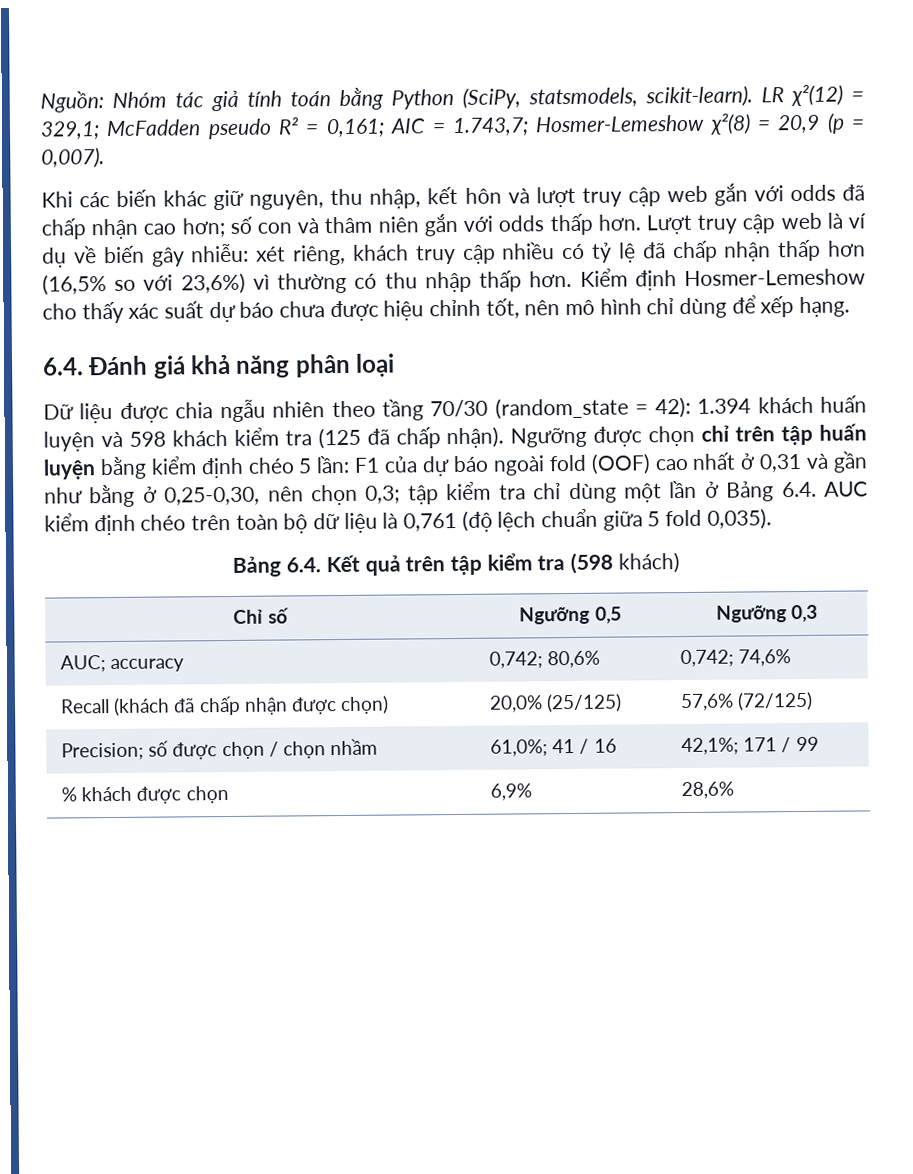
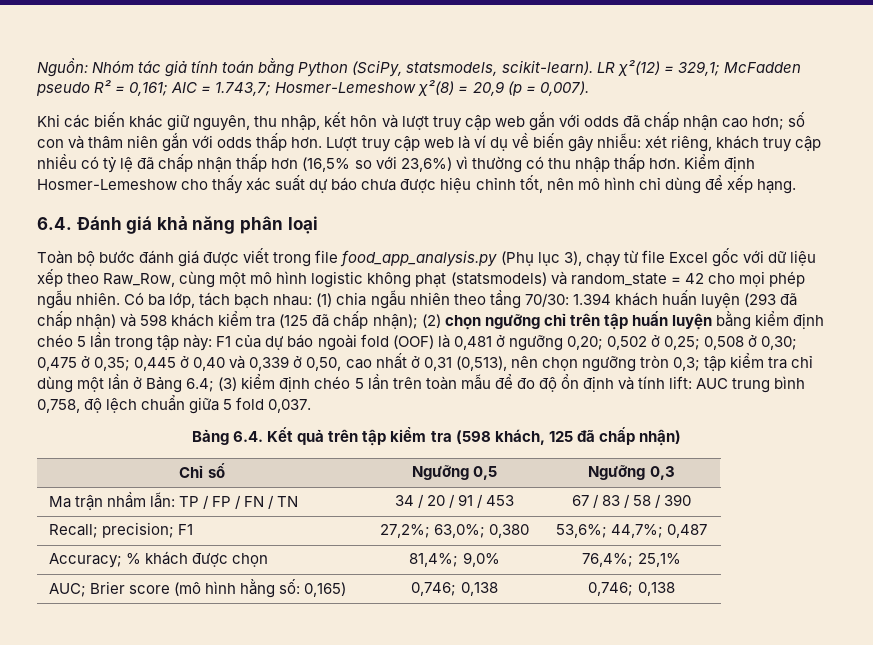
- Dữ liệu được chia ngẫu nhiên theo tầng 70/30 (random_state = 42): 1.394 khách huấn luyện và 598 khách kiểm tra (125 đã chấp nhận). Ngưỡng được chọn chỉ trên tập huấn luyện bằng kiểm định chéo 5 lần: F1 của dự báo ngoài fold (OOF) cao nhất ở 0,31 và gần như bằng ở 0,25-0,30, nên chọn 0,3; tập kiểm tra chỉ dùng một lần ở Bảng 6.4. AUC kiểm định chéo trên toàn bộ dữ liệu là 0,761 (độ lệch chuẩn giữa 5 fold 0,035).
+ Toàn bộ bước đánh giá được viết trong file food_app_analysis.py (Phụ lục 3), chạy từ file Excel gốc với dữ liệu xếp theo Raw_Row, cùng một mô hình logistic không phạt (statsmodels) và random_state = 42 cho mọi phép ngẫu nhiên. Có ba lớp, tách bạch nhau: (1) chia ngẫu nhiên theo tầng 70/30: 1.394 khách huấn luyện (293 đã chấp nhận) và 598 khách kiểm tra (125 đã chấp nhận); (2) chọn ngưỡng chỉ trên tập huấn luyện bằng kiểm định chéo 5 lần trong tập này: F1 của dự báo ngoài fold (OOF) là 0,481 ở ngưỡng 0,20; 0,502 ở 0,25; 0,508 ở 0,30; 0,475 ở 0,35; 0,445 ở 0,40 và 0,339 ở 0,50, cao nhất ở 0,31 (0,513), nên chọn ngưỡng tròn 0,3; tập kiểm tra chỉ dùng một lần ở Bảng 6.4; (3) kiểm định chéo 5 lần trên toàn mẫu để đo độ ổn định và tính lift: AUC trung bình 0,758, độ lệch chuẩn giữa 5 fold 0,037.
- Bảng 6.4. Kết quả trên tập kiểm tra (598 khách)
+ Bảng 6.4. Kết quả trên tập kiểm tra (598 khách, 125 đã chấp nhận)
- AUC; accuracy | 0,742; 80,6% | 0,742; 74,6%
- Recall (khách đã chấp nhận được chọn) | 20,0% (25/125) | 57,6% (72/125)
- Precision; số được chọn / chọn nhầm | 61,0%; 41 / 16 | 42,1%; 171 / 99
- % khách được chọn | 6,9% | 28,6%
+ Ma trận nhầm lẫn: TP / FP / FN / TN | 34 / 20 / 91 / 453 | 67 / 83 / 58 / 390
+ Recall; precision; F1 | 27,2%; 63,0%; 0,380 | 53,6%; 44,7%; 0,487
+ Accuracy; % khách được chọn | 81,4%; 9,0% | 76,4%; 25,1%
+ AUC; Brier score (mô hình hằng số: 0,165) | 0,746; 0,138 | 0,746; 0,138

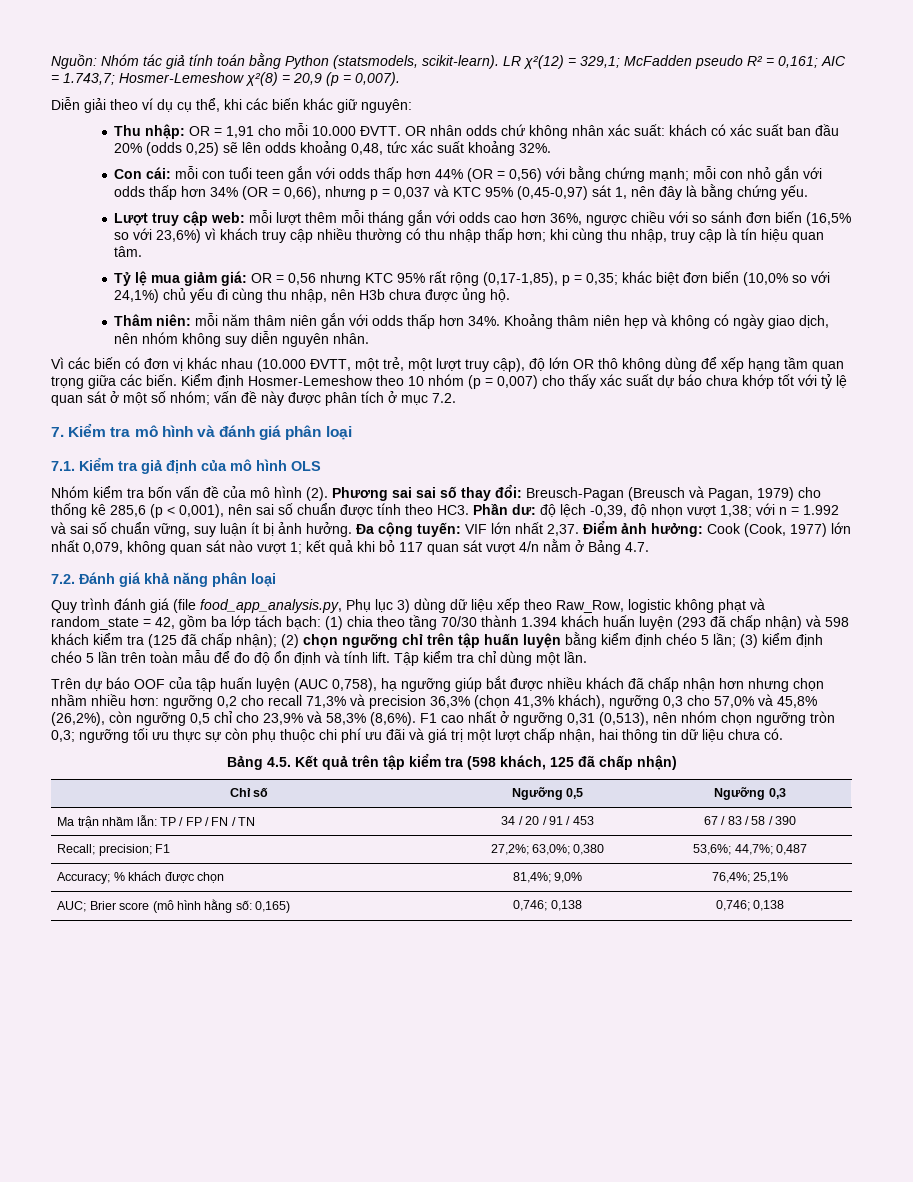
- Nguồn: Nhóm tác giả tính toán bằng Python (SciPy, statsmodels, scikit-learn).
+ Nguồn: Nhóm tác giả tính toán bằng Python (statsmodels, scikit-learn).
- Khi các biến khác giữ nguyên, thu nhập, kết hôn và lượt truy cập web gắn với odds đã chấp nhận cao hơn; số con và thâm niên gắn với odds thấp hơn. Lượt truy cập web là ví dụ về biến gây nhiễu: xét riêng, khách truy cập nhiều có tỷ lệ đã chấp nhận thấp hơn (16,5% so với 23,6%) vì thường có thu nhập thấp hơn. Kiểm định Hosmer-Lemeshow cho thấy xác suất dự báo chưa được hiệu chỉnh tốt, nên mô hình chỉ dùng để xếp hạng.
- 6.4. Đánh giá khả năng phân loại
+ Diễn giải theo ví dụ cụ thể, khi các biến khác giữ nguyên:
+ Thu nhập: OR = 1,91 cho mỗi 10.000 ĐVTT. OR nhân odds chứ không nhân xác suất: khách có xác suất ban đầu 20% (odds 0,25) sẽ lên odds khoảng 0,48, tức xác suất khoảng 32%.
+ Con cái: mỗi con tuổi teen gắn với odds thấp hơn 44% (OR = 0,56) với bằng chứng mạnh; mỗi con nhỏ gắn với odds thấp hơn 34% (OR = 0,66), nhưng p = 0,037 và KTC 95% (0,45-0,97) sát 1, nên đây là bằng chứng yếu.
+ Lượt truy cập web: mỗi lượt thêm mỗi tháng gắn với odds cao hơn 36%, ngược chiều với so sánh đơn biến (16,5% so với 23,6%) vì khách truy cập nhiều thường có thu nhập thấp hơn; khi cùng thu nhập, truy cập là tín hiệu quan tâm.
+ Tỷ lệ mua giảm giá: OR = 0,56 nhưng KTC 95% rất rộng (0,17-1,85), p = 0,35; khác biệt đơn biến (10,0% so với 24,1%) chủ yếu đi cùng thu nhập, nên H3b chưa được ủng hộ.
+ Thâm niên: mỗi năm thâm niên gắn với odds thấp hơn 34%. Khoảng thâm niên hẹp và không có ngày giao dịch, nên nhóm không suy diễn nguyên nhân.
+ Vì các biến có đơn vị khác nhau (10.000 ĐVTT, một trẻ, một lượt truy cập), độ lớn OR thô không dùng để xếp hạng tầm quan trọng giữa các biến. Kiểm định Hosmer-Lemeshow theo 10 nhóm (p = 0,007) cho thấy xác suất dự báo chưa khớp tốt với tỷ lệ quan sát ở một số nhóm; vấn đề này được phân tích ở mục 7.2.
+ 7. Kiểm tra mô hình và đánh giá phân loại
+ 7.1. Kiểm tra giả định của mô hình OLS
+ Nhóm kiểm tra bốn vấn đề của mô hình (2). Phương sai sai số thay đổi: Breusch-Pagan (Breusch và Pagan, 1979) cho thống kê 285,6 (p < 0,001), nên sai số chuẩn được tính theo HC3. Phần dư: độ lệch -0,39, độ nhọn vượt 1,38; với n = 1.992 và sai số chuẩn vững, suy luận ít bị ảnh hưởng. Đa cộng tuyến: VIF lớn nhất 2,37. Điểm ảnh hưởng: Cook (Cook, 1977) lớn nhất 0,079, không quan sát nào vượt 1; kết quả khi bỏ 117 quan sát vượt 4/n nằm ở Bảng 4.7.
+ 7.2. Đánh giá khả năng phân loại
- Toàn bộ bước đánh giá được viết trong file food_app_analysis.py (Phụ lục 3), chạy từ file Excel gốc với dữ liệu xếp theo Raw_Row, cùng một mô hình logistic không phạt (statsmodels) và random_state = 42 cho mọi phép ngẫu nhiên. Có ba lớp, tách bạch nhau: (1) chia ngẫu nhiên theo tầng 70/30: 1.394 khách huấn luyện (293 đã chấp nhận) và 598 khách kiểm tra (125 đã chấp nhận);
+ Quy trình đánh giá (file food_app_analysis.py, Phụ lục 3) dùng dữ liệu xếp theo Raw_Row, logistic không phạt và random_state = 42, gồm ba lớp tách bạch: (1) chia theo tầng 70/30 thành 1.394 khách huấn luyện (293 đã chấp nhận) và 598 khách kiểm tra (125 đã chấp nhận);
- (2) chọn ngưỡng chỉ trên tập huấn luyện bằng kiểm định chéo 5 lần trong tập này: F1 của dự báo ngoài fold (OOF) là 0,481 ở ngưỡng 0,20; 0,502 ở 0,25; 0,508 ở 0,30; 0,475 ở 0,35; 0,445 ở 0,40 và 0,339 ở 0,50, cao nhất ở 0,31 (0,513), nên chọn ngưỡng tròn 0,3; tập kiểm tra chỉ dùng một lần ở Bảng 6.4;
+ (2) chọn ngưỡng chỉ trên tập huấn luyện bằng kiểm định chéo 5 lần;
- (3) kiểm định chéo 5 lần trên toàn mẫu để đo độ ổn định và tính lift: AUC trung bình 0,758, độ lệch chuẩn giữa 5 fold 0,037.
- Bảng 6.4. Kết quả trên tập kiểm tra (598 khách, 125 đã chấp nhận)
+ (3) kiểm định chéo 5 lần trên toàn mẫu để đo độ ổn định và tính lift. Tập kiểm tra chỉ dùng một lần.
+ Trên dự báo OOF của tập huấn luyện (AUC 0,758), hạ ngưỡng giúp bắt được nhiều khách đã chấp nhận hơn nhưng chọn nhầm nhiều hơn: ngưỡng 0,2 cho recall 71,3% và precision 36,3% (chọn 41,3% khách), ngưỡng 0,3 cho 57,0% và 45,8% (26,2%), còn ngưỡng 0,5 chỉ cho 23,9% và 58,3% (8,6%). F1 cao nhất ở ngưỡng 0,31 (0,513), nên nhóm chọn ngưỡng tròn 0,3; ngưỡng tối ưu thực sự còn phụ thuộc chi phí ưu đãi và giá trị một lượt chấp nhận, hai thông tin dữ liệu chưa có.
+ Bảng 4.5. Kết quả trên tập kiểm tra (598 khách, 125 đã chấp nhận)

